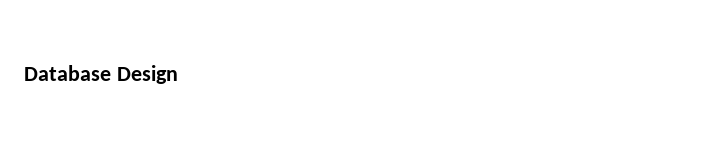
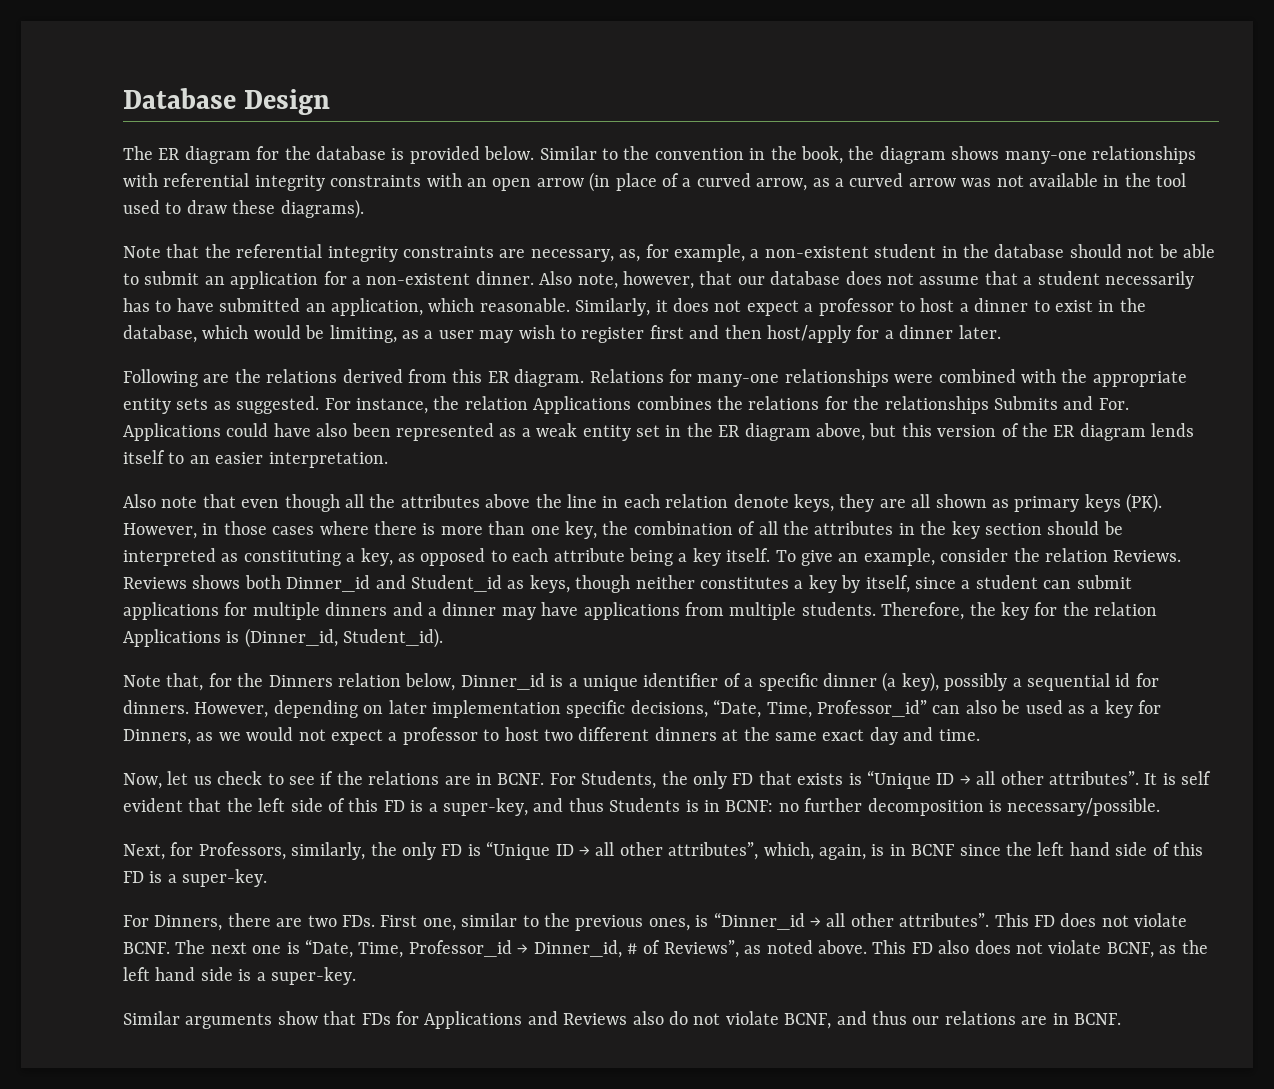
+ The ER diagram for the database is provided below. Similar to the convention in the book, the diagram shows many-one relationships with referential integrity constraints with an open arrow (in place of a curved arrow, as a curved arrow was not available in the tool used to draw these diagrams).
+ Note that the referential integrity constraints are necessary, as, for example, a non-existent student in the database should not be able to submit an application for a non-existent dinner. Also note, however, that our database does not assume that a student necessarily has to have submitted an application, which reasonable. Similarly, it does not expect a professor to host a dinner to exist in the database, which would be limiting, as a user may wish to register first and then host/apply for a dinner later.
+ Following are the relations derived from this ER diagram. Relations for many-one relationships were combined with the appropriate entity sets as suggested. For instance, the relation Applications combines the relations for the relationships Submits and For. Applications could have also been represented as a weak entity set in the ER diagram above, but this version of the ER diagram lends itself to an easier interpretation.
+ Also note that even though all the attributes above the line in each relation denote keys, they are all shown as primary keys (PK). However, in those cases where there is more than one key, the combination of all the attributes in the key section should be interpreted as constituting a key, as opposed to each attribute being a key itself. To give an example, consider the relation Reviews. Reviews shows both Dinner_id and Student_id as keys, though neither constitutes a key by itself, since a student can submit applications for multiple dinners and a dinner may have applications from multiple students. Therefore, the key for the relation Applications is (Dinner_id, Student_id).
+ Note that, for the Dinners relation below, Dinner_id is a unique identifier of a specific dinner (a key), possibly a sequential id for dinners. However, depending on later implementation specific decisions, “Date, Time, Professor_id” can also be used as a key for Dinners, as we would not expect a professor to host two different dinners at the same exact day and time.
+ Now, let us check to see if the relations are in BCNF. For Students, the only FD that exists is “Unique ID → all other attributes”. It is self evident that the left side of this FD is a super-key, and thus Students is in BCNF: no further decomposition is necessary/possible.
+ Next, for Professors, similarly, the only FD is “Unique ID → all other attributes”, which, again, is in BCNF since the left hand side of this FD is a super-key.
+ For Dinners, there are two FDs. First one, similar to the previous ones, is “Dinner_id → all other attributes”. This FD does not violate BCNF. The next one is “Date, Time, Professor_id → Dinner_id, # of Reviews”, as noted above. This FD also does not violate BCNF, as the left hand side is a super-key.
+ Similar arguments show that FDs for Applications and Reviews also do not violate BCNF, and thus our relations are in BCNF.

